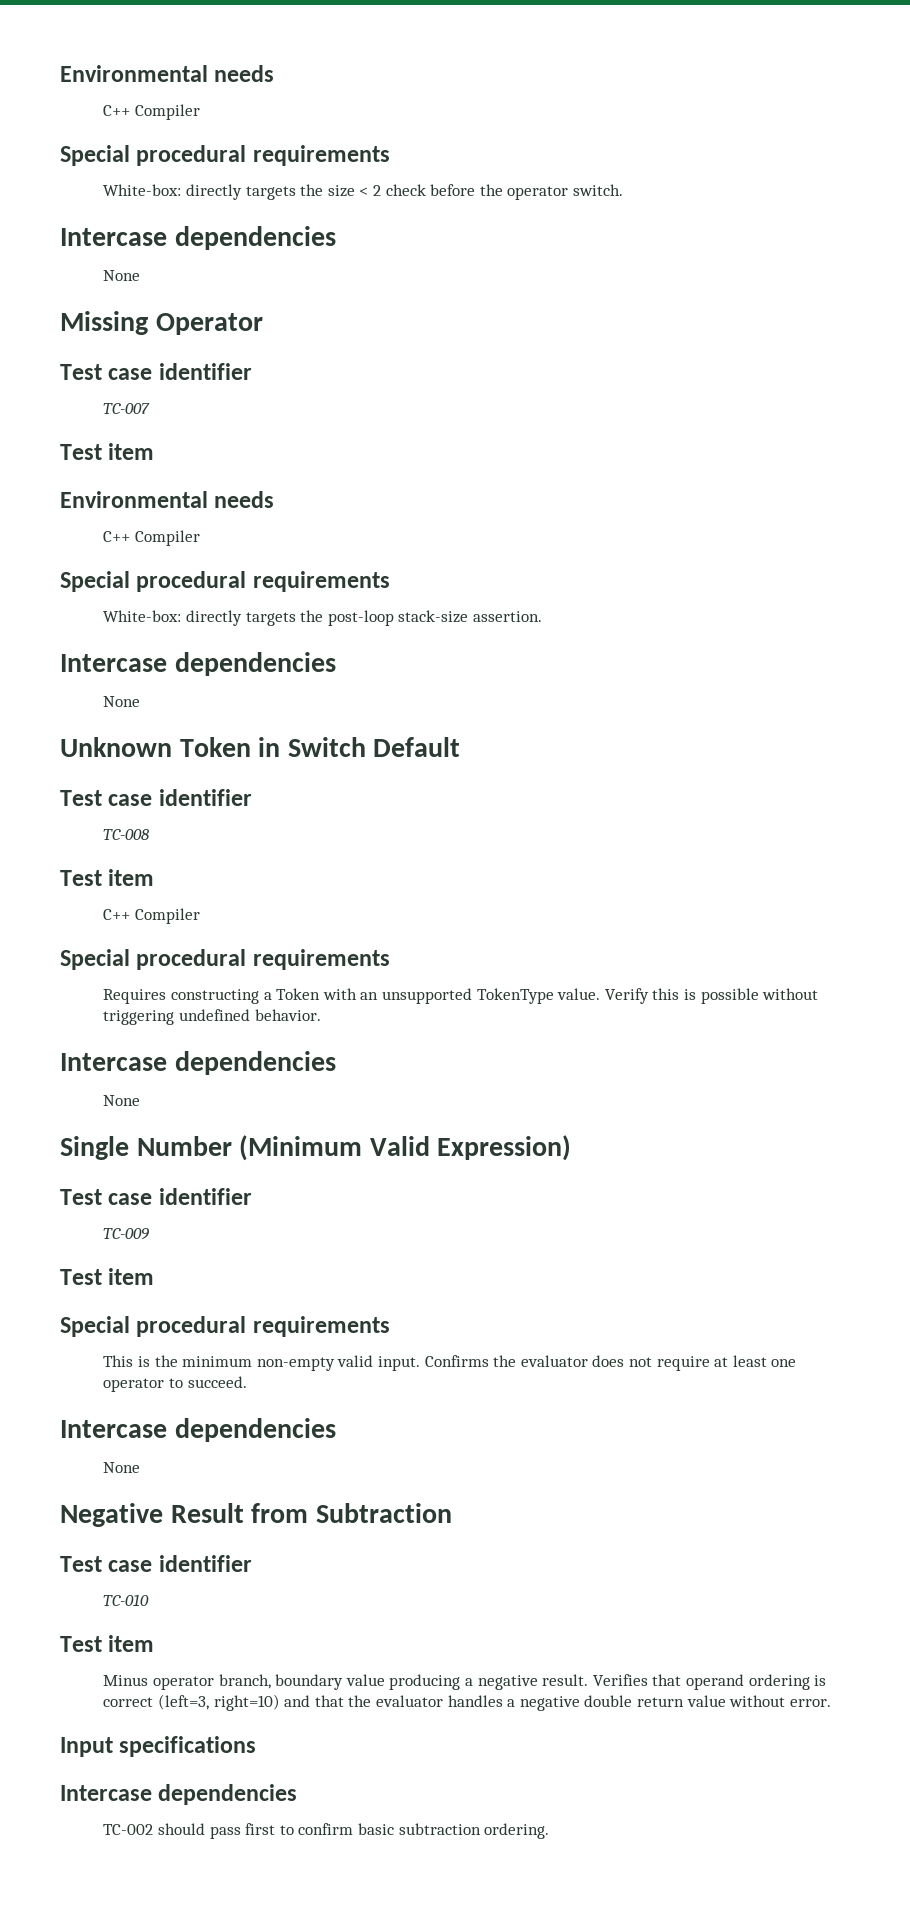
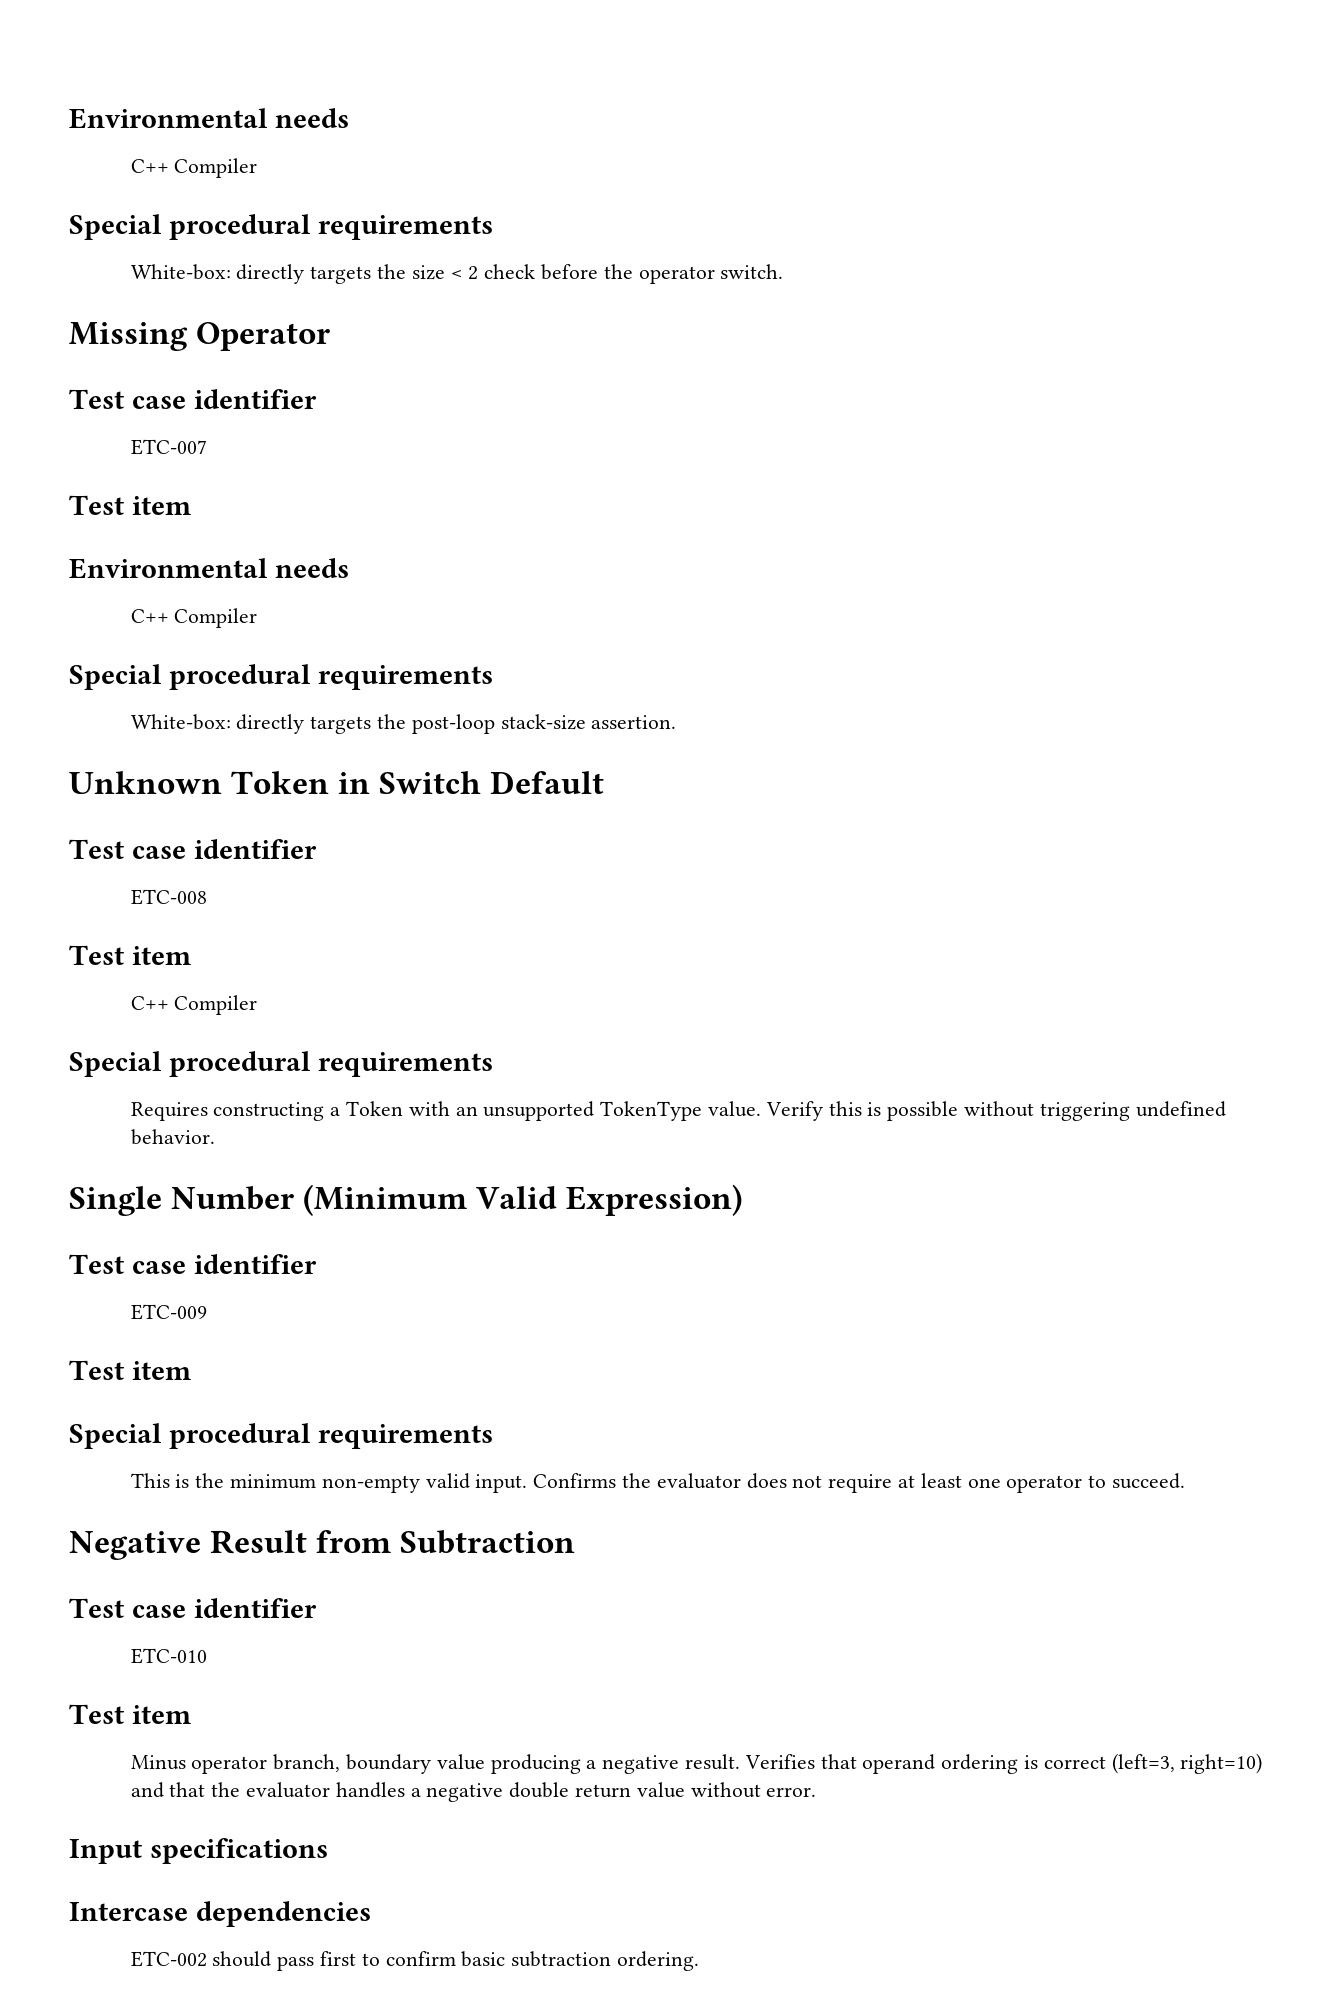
  White-box: directly targets the size < 2 check before the operator switch.
- Intercase dependencies
- None
- TC-007
+ ETC-007
  White-box: directly targets the post-loop stack-size assertion.
- Intercase dependencies
- None
- TC-008
+ ETC-008
  Verify this is possible without triggering undefined behavior.
- Intercase dependencies
- None
- TC-009
+ ETC-009
  Confirms the evaluator does not require at least one operator to succeed.
- Intercase dependencies
- None
- TC-010
+ ETC-010
- TC-002 should pass first to confirm basic subtraction ordering.
+ ETC-002 should pass first to confirm basic subtraction ordering.

